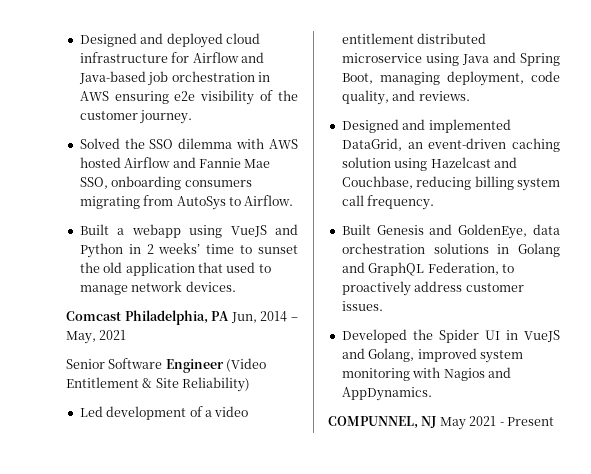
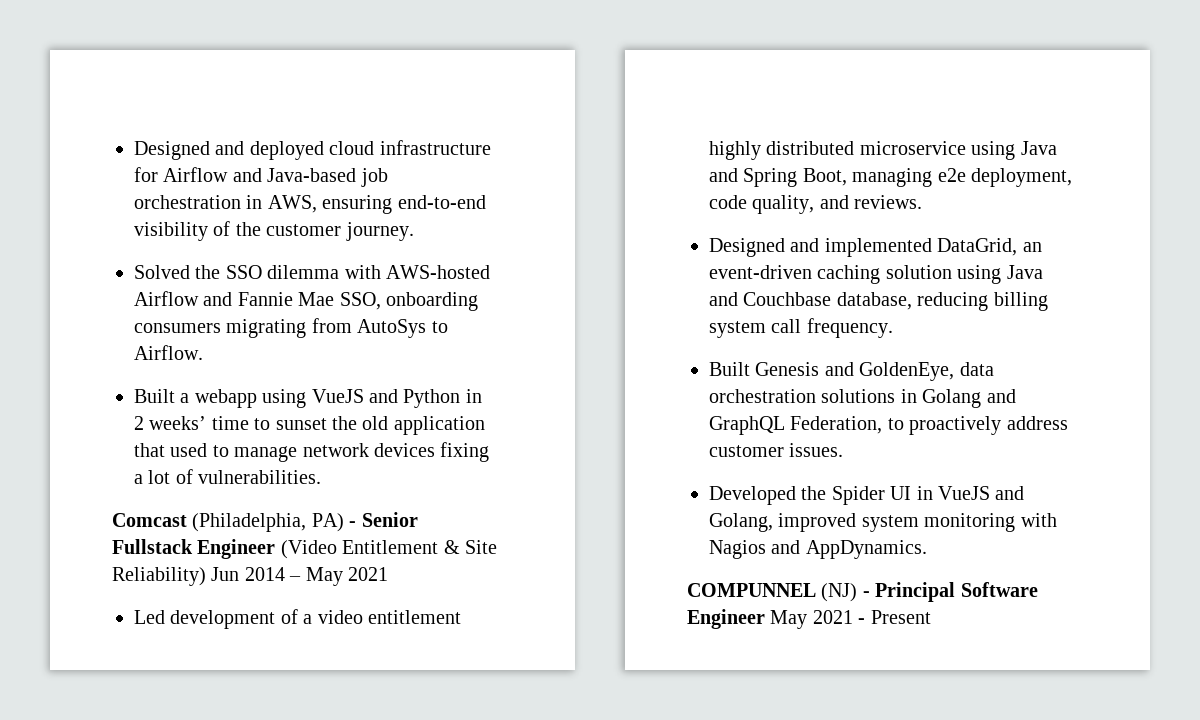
- Designed and deployed cloud infrastructure for Airflow and Java-based job orchestration in AWS ensuring e2e visibility of the customer journey.
+ Designed and deployed cloud infrastructure for Airflow and Java-based job orchestration in AWS, ensuring end-to-end visibility of the customer journey.
- Solved the SSO dilemma with AWS hosted Airflow and Fannie Mae SSO, onboarding consumers migrating from AutoSys to Airflow.
+ Solved the SSO dilemma with AWS-hosted Airflow and Fannie Mae SSO, onboarding consumers migrating from AutoSys to Airflow.
- Built a webapp using VueJS and Python in 2 weeks’ time to sunset the old application that used to manage network devices.
- Comcast Philadelphia, PA Jun, 2014 – May, 2021
- Senior Software Engineer (Video Entitlement & Site Reliability)
+ Built a webapp using VueJS and Python in 2 weeks’ time to sunset the old application that used to manage network devices fixing a lot of vulnerabilities.
+ Comcast (Philadelphia, PA) - Senior Fullstack Engineer (Video Entitlement & Site Reliability) Jun 2014 – May 2021
- Led development of a video entitlement distributed microservice using Java and Spring Boot, managing deployment, code quality, and reviews.
+ Led development of a video entitlement highly distributed microservice using Java and Spring Boot, managing e2e deployment, code quality, and reviews.
- Designed and implemented DataGrid, an event-driven caching solution using Hazelcast and Couchbase, reducing billing system call frequency.
+ Designed and implemented DataGrid, an event-driven caching solution using Java and Couchbase database, reducing billing system call frequency.
- COMPUNNEL, NJ May 2021 - Present
+ COMPUNNEL (NJ) - Principal Software Engineer May 2021 - Present

